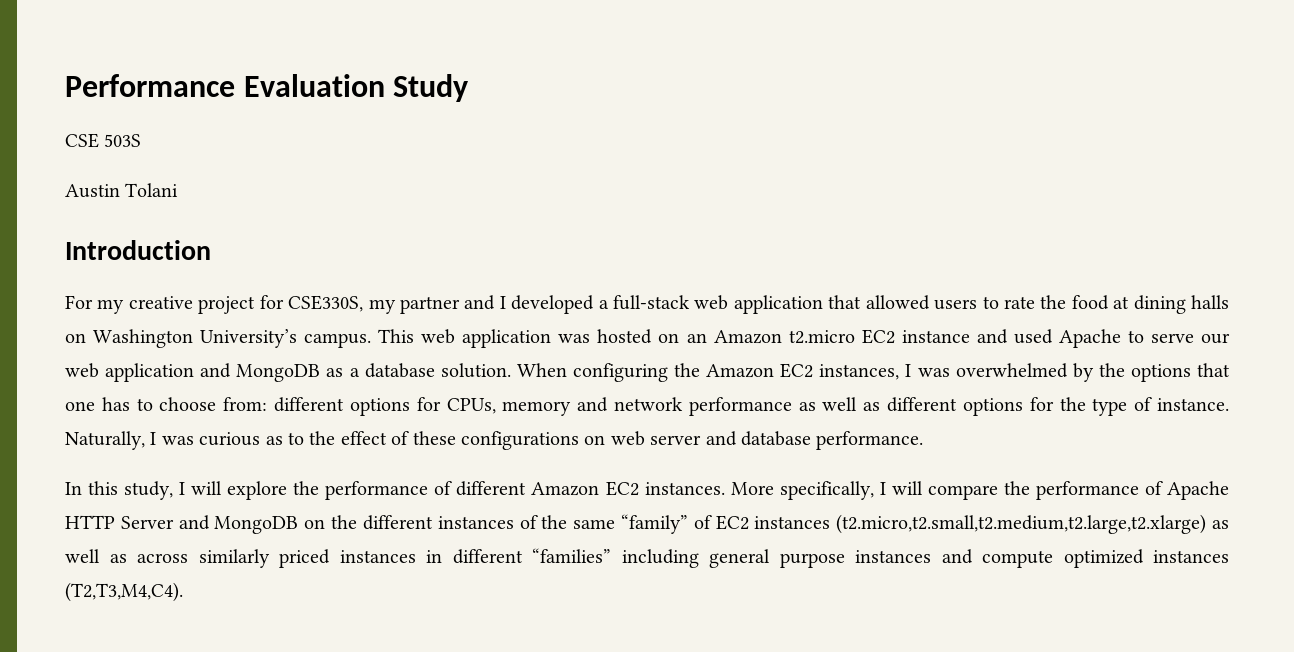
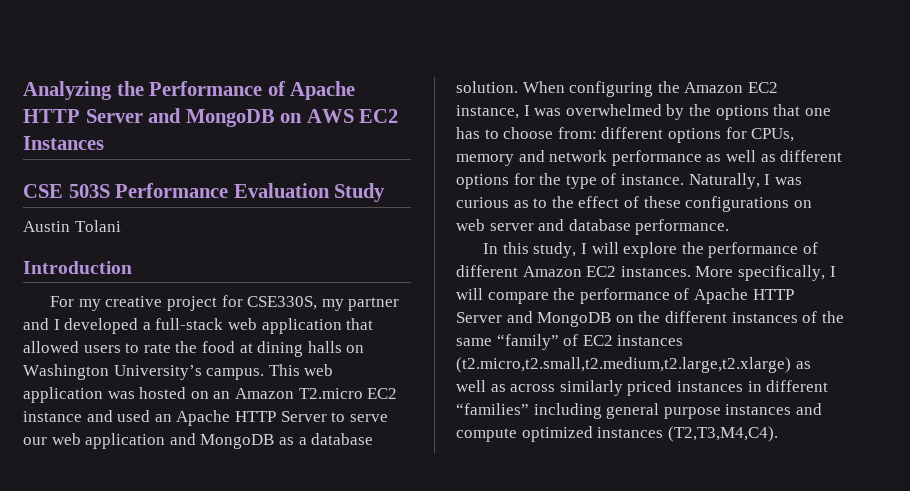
- Performance Evaluation Study
+ Analyzing the Performance of Apache HTTP Server and MongoDB on AWS EC2 Instances
+ CSE 503S Performance Evaluation Study
- CSE 503S
- This web application was hosted on an Amazon t2.micro EC2 instance and used Apache to serve our web application and MongoDB as a database solution.
+ This web application was hosted on an Amazon T2.micro EC2 instance and used an Apache HTTP Server to serve our web application and MongoDB as a database solution.
- When configuring the Amazon EC2 instances, I was overwhelmed by the options that one has to choose from: different options for CPUs, memory and network performance as well as different options for the type of instance.
+ When configuring the Amazon EC2 instance, I was overwhelmed by the options that one has to choose from: different options for CPUs, memory and network performance as well as different options for the type of instance.

